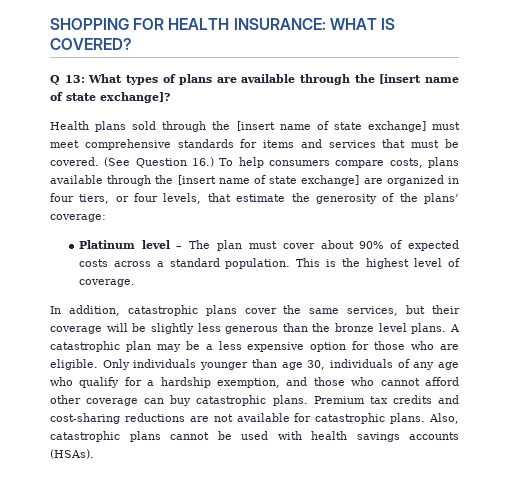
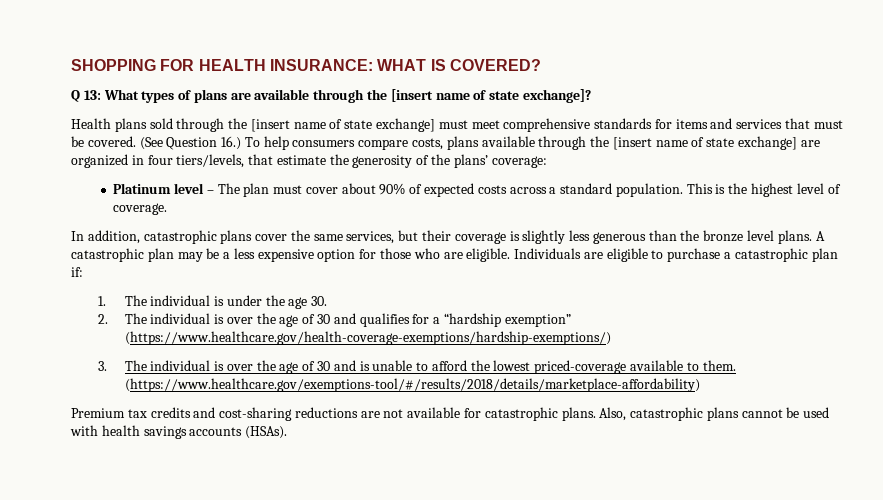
- (See Question 16.) To help consumers compare costs, plans available through the [insert name of state exchange] are organized in four tiers, or four levels, that estimate the generosity of the plans’ coverage:
+ (See Question 16.) To help consumers compare costs, plans available through the [insert name of state exchange] are organized in four tiers/levels, that estimate the generosity of the plans’ coverage:
- In addition, catastrophic plans cover the same services, but their coverage will be slightly less generous than the bronze level plans.
+ In addition, catastrophic plans cover the same services, but their coverage is slightly less generous than the bronze level plans.
- Only individuals younger than age 30, individuals of any age who qualify for a hardship exemption, and those who cannot afford other coverage can buy catastrophic plans. Premium tax credits and cost-sharing reductions are not available for catastrophic plans.
+ Individuals are eligible to purchase a catastrophic plan if:
+ 1. The individual is under the age 30.
+ 2. The individual is over the age of 30 and qualifies for a “hardship exemption” (https://www.healthcare.gov/health-coverage-exemptions/hardship-exemptions/)
+ 3. The individual is over the age of 30 and is unable to afford the lowest priced-coverage available to them. (https://www.healthcare.gov/exemptions-tool/#/results/2018/details/marketplace-affordability)
+ Premium tax credits and cost-sharing reductions are not available for catastrophic plans.

